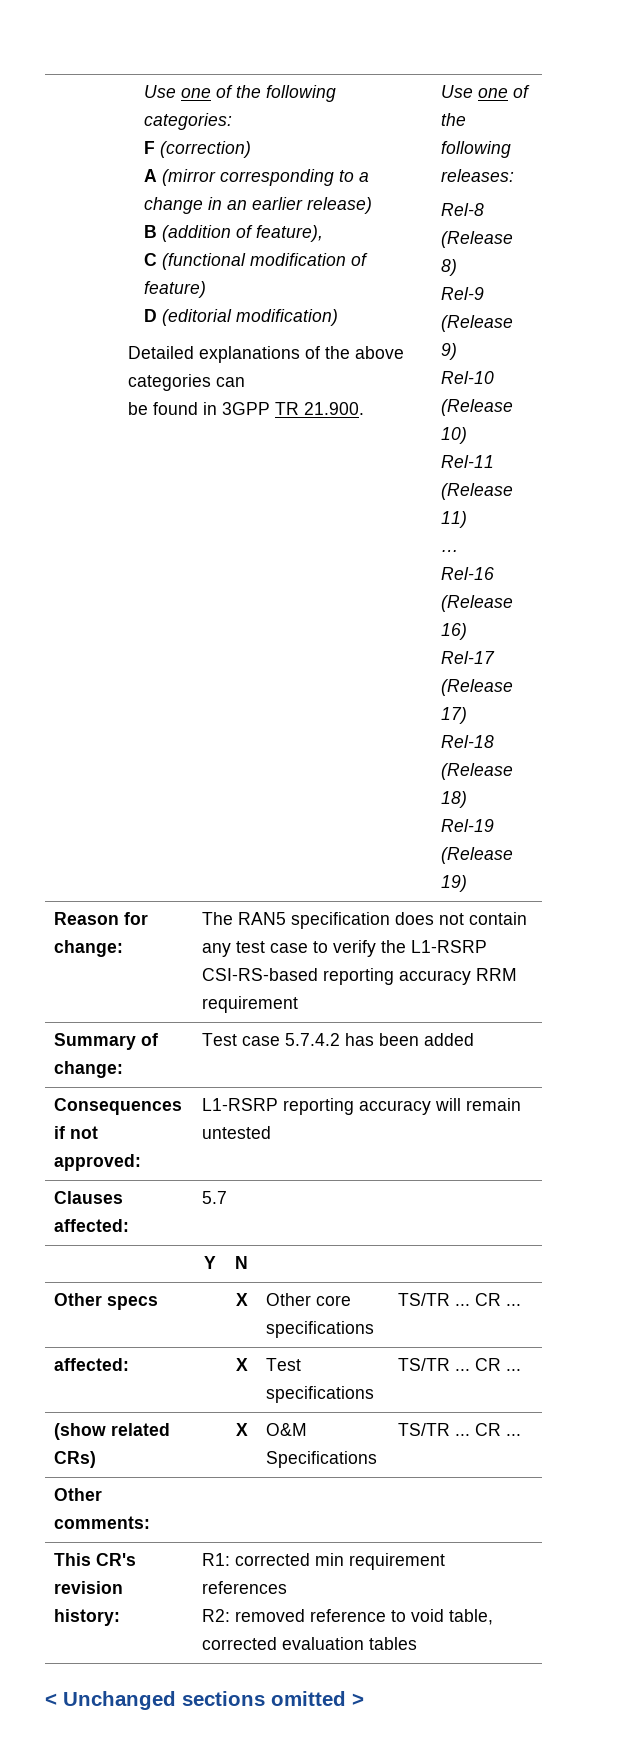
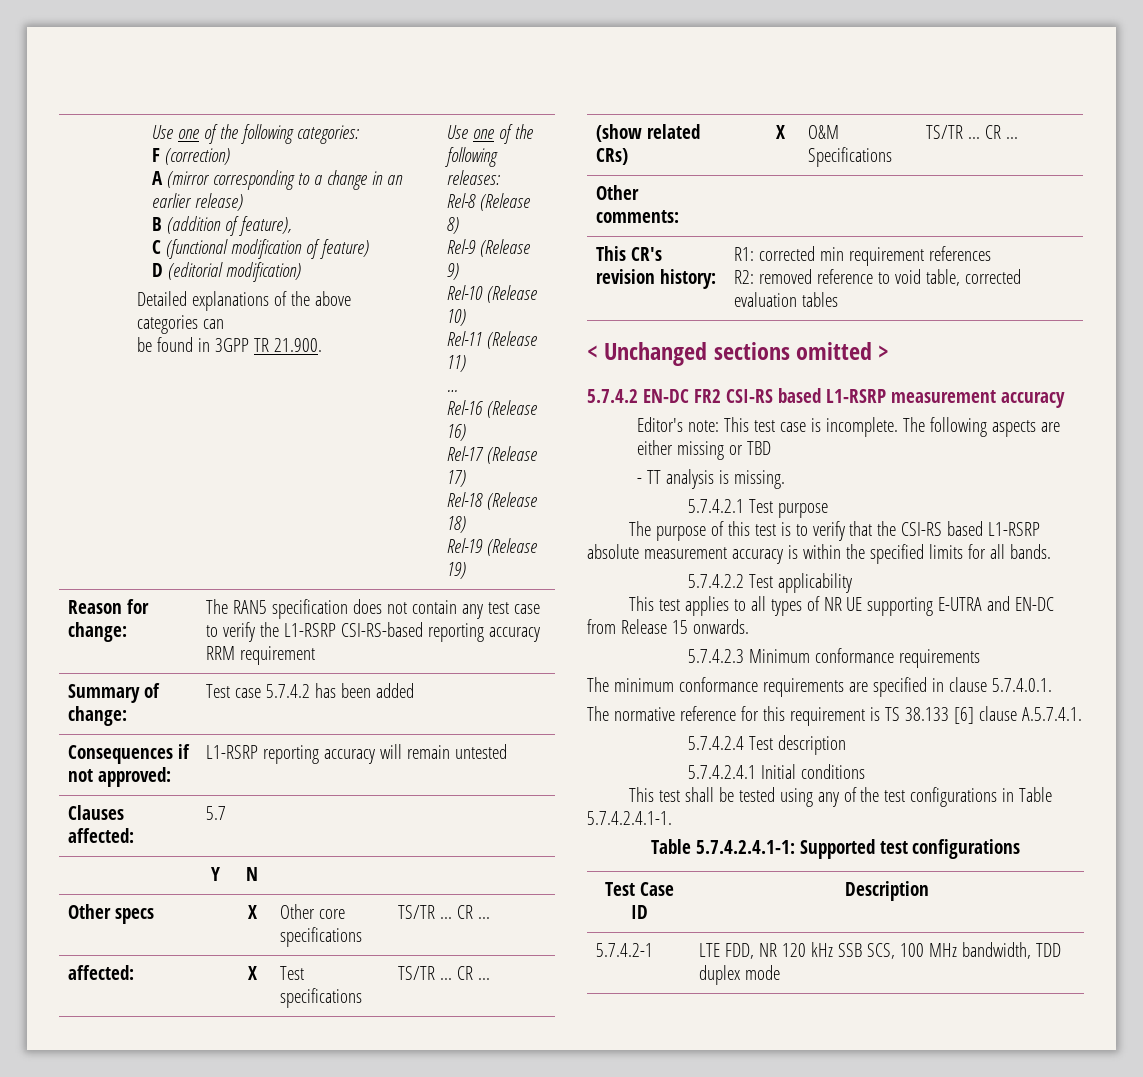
+ 5.7.4.2 EN-DC FR2 CSI-RS based L1-RSRP measurement accuracy
+ Editor's note: This test case is incomplete. The following aspects are either missing or TBD
+ - TT analysis is missing.
+ 5.7.4.2.1 Test purpose
+ The purpose of this test is to verify that the CSI-RS based L1-RSRP absolute measurement accuracy is within the specified limits for all bands.
+ 5.7.4.2.2 Test applicability
+ This test applies to all types of NR UE supporting E-UTRA and EN-DC from Release 15 onwards.
+ 5.7.4.2.3 Minimum conformance requirements
+ The minimum conformance requirements are specified in clause 5.7.4.0.1.
+ The normative reference for this requirement is TS 38.133 [6] clause A.5.7.4.1.
+ 5.7.4.2.4 Test description
+ 5.7.4.2.4.1 Initial conditions
+ This test shall be tested using any of the test configurations in Table 5.7.4.2.4.1-1.
+ Table 5.7.4.2.4.1-1: Supported test configurations
+ Test Case ID | Description
+ 5.7.4.2-1 | LTE FDD, NR 120 kHz SSB SCS, 100 MHz bandwidth, TDD duplex mode

